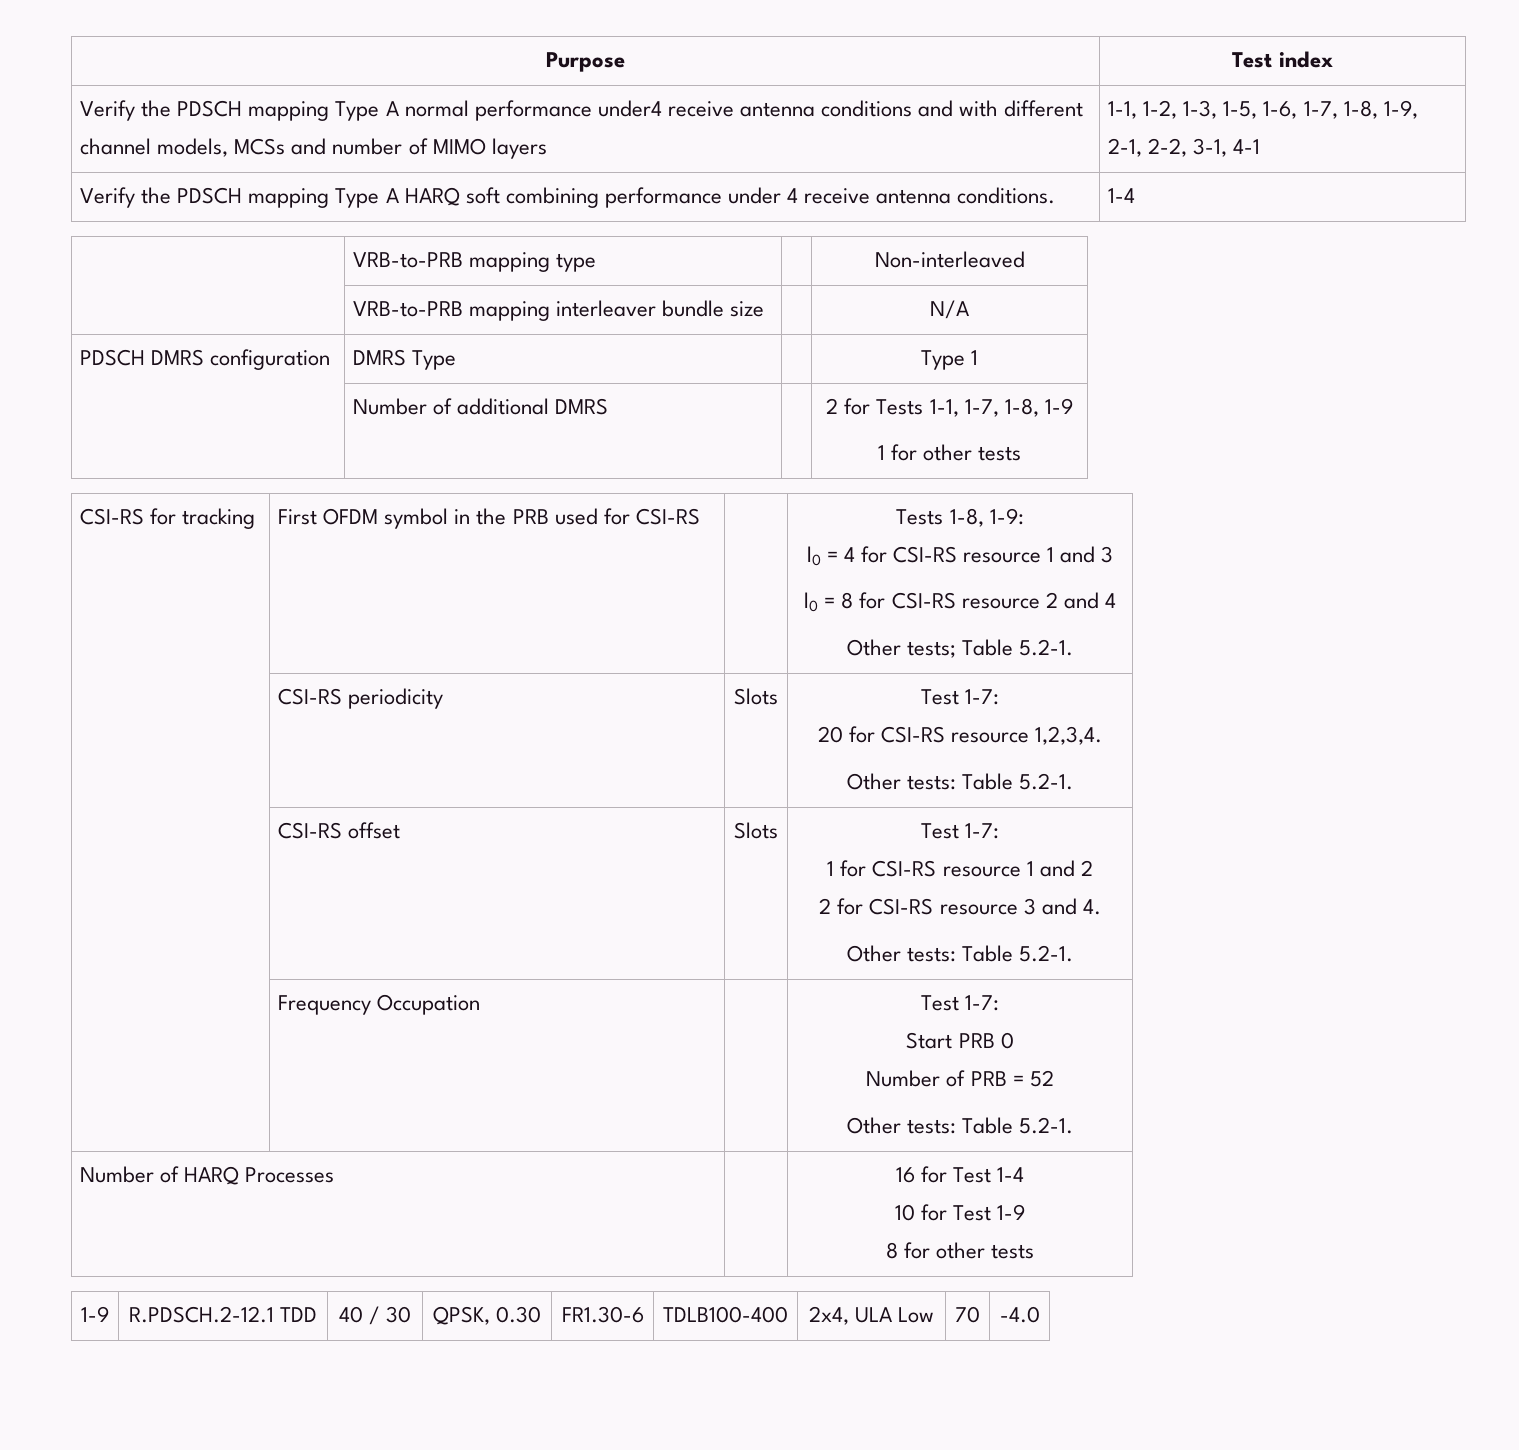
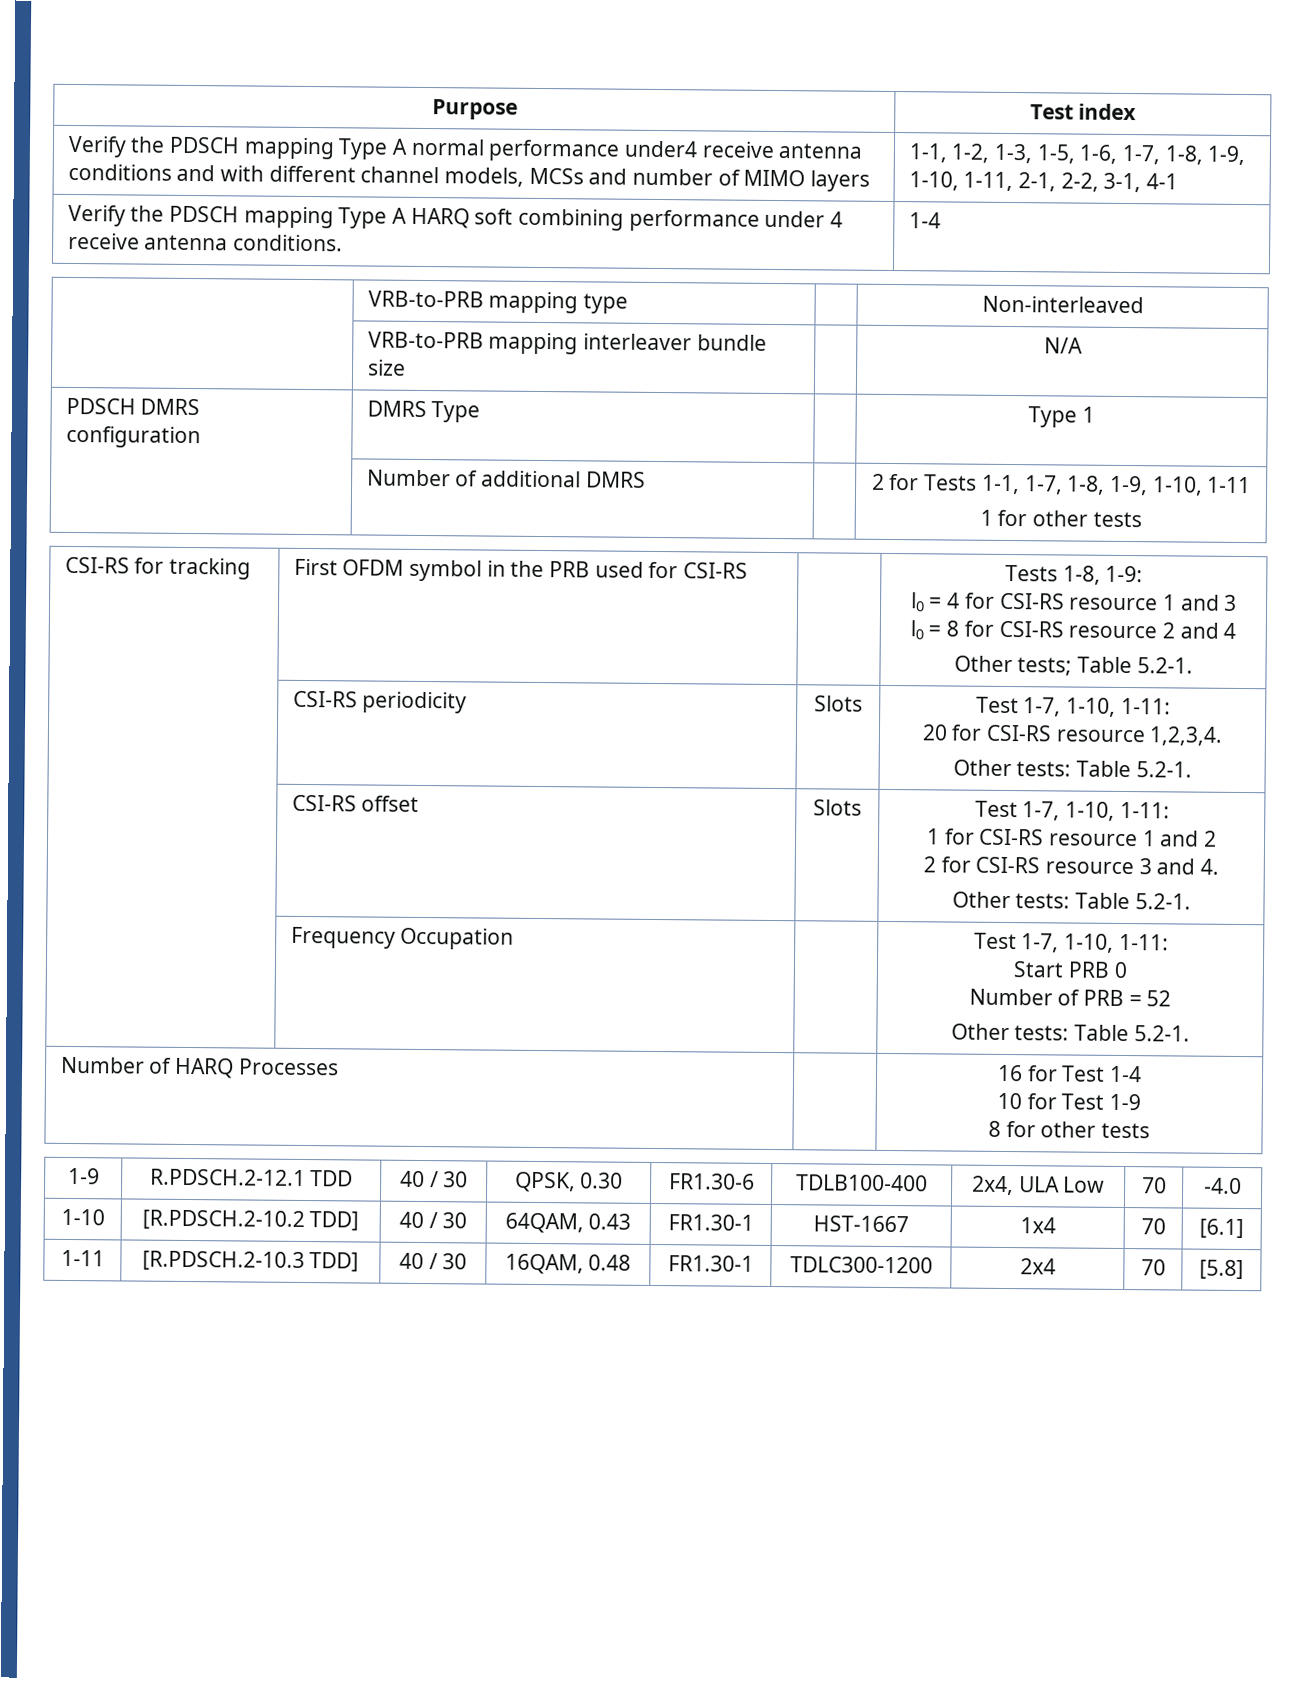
- Verify the PDSCH mapping Type A normal performance under4 receive antenna conditions and with different channel models, MCSs and number of MIMO layers | 1-1, 1-2, 1-3, 1-5, 1-6, 1-7, 1-8, 1-9, 2-1, 2-2, 3-1, 4-1
+ Verify the PDSCH mapping Type A normal performance under4 receive antenna conditions and with different channel models, MCSs and number of MIMO layers | 1-1, 1-2, 1-3, 1-5, 1-6, 1-7, 1-8, 1-9, 1-10, 1-11, 2-1, 2-2, 3-1, 4-1
- | Number of additional DMRS | | 2 for Tests 1-1, 1-7, 1-8, 1-9
+ | Number of additional DMRS | | 2 for Tests 1-1, 1-7, 1-8, 1-9, 1-10, 1-11
- | CSI-RS periodicity | Slots | Test 1-7:
+ | CSI-RS periodicity | Slots | Test 1-7, 1-10, 1-11:
- | CSI-RS offset | Slots | Test 1-7:
+ | CSI-RS offset | Slots | Test 1-7, 1-10, 1-11:
- | Frequency Occupation | | Test 1-7:
+ | Frequency Occupation | | Test 1-7, 1-10, 1-11:
+ 1-10 | [R.PDSCH.2-10.2 TDD] | 40 / 30 | 64QAM, 0.43 | FR1.30-1 | HST-1667 | 1x4 | 70 | [6.1]
+ 1-11 | [R.PDSCH.2-10.3 TDD] | 40 / 30 | 16QAM, 0.48 | FR1.30-1 | TDLC300-1200 | 2x4 | 70 | [5.8]

